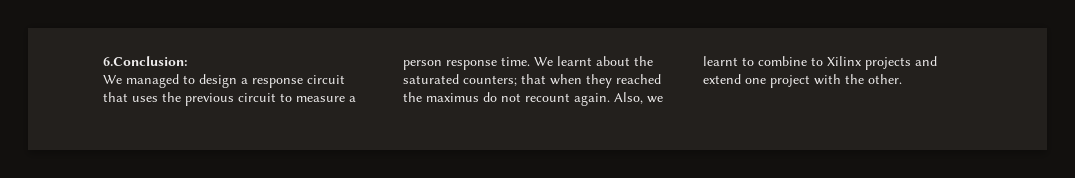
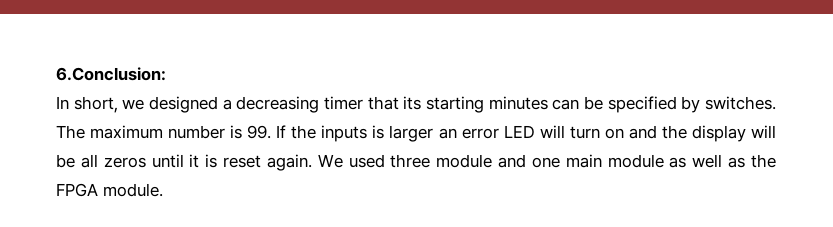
- We managed to design a response circuit that uses the previous circuit to measure a person response time. We learnt about the saturated counters; that when they reached the maximus do not recount again. Also, we learnt to combine to Xilinx projects and extend one project with the other.
+ In short, we designed a decreasing timer that its starting minutes can be specified by switches. The maximum number is 99. If the inputs is larger an error LED will turn on and the display will be all zeros until it is reset again. We used three module and one main module as well as the FPGA module.

